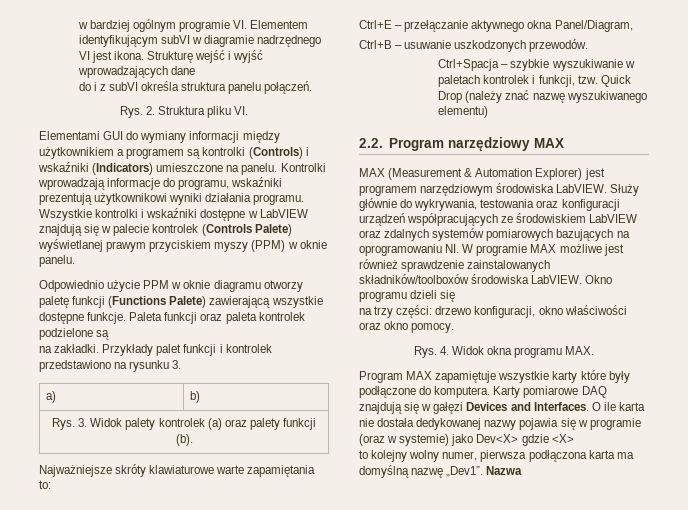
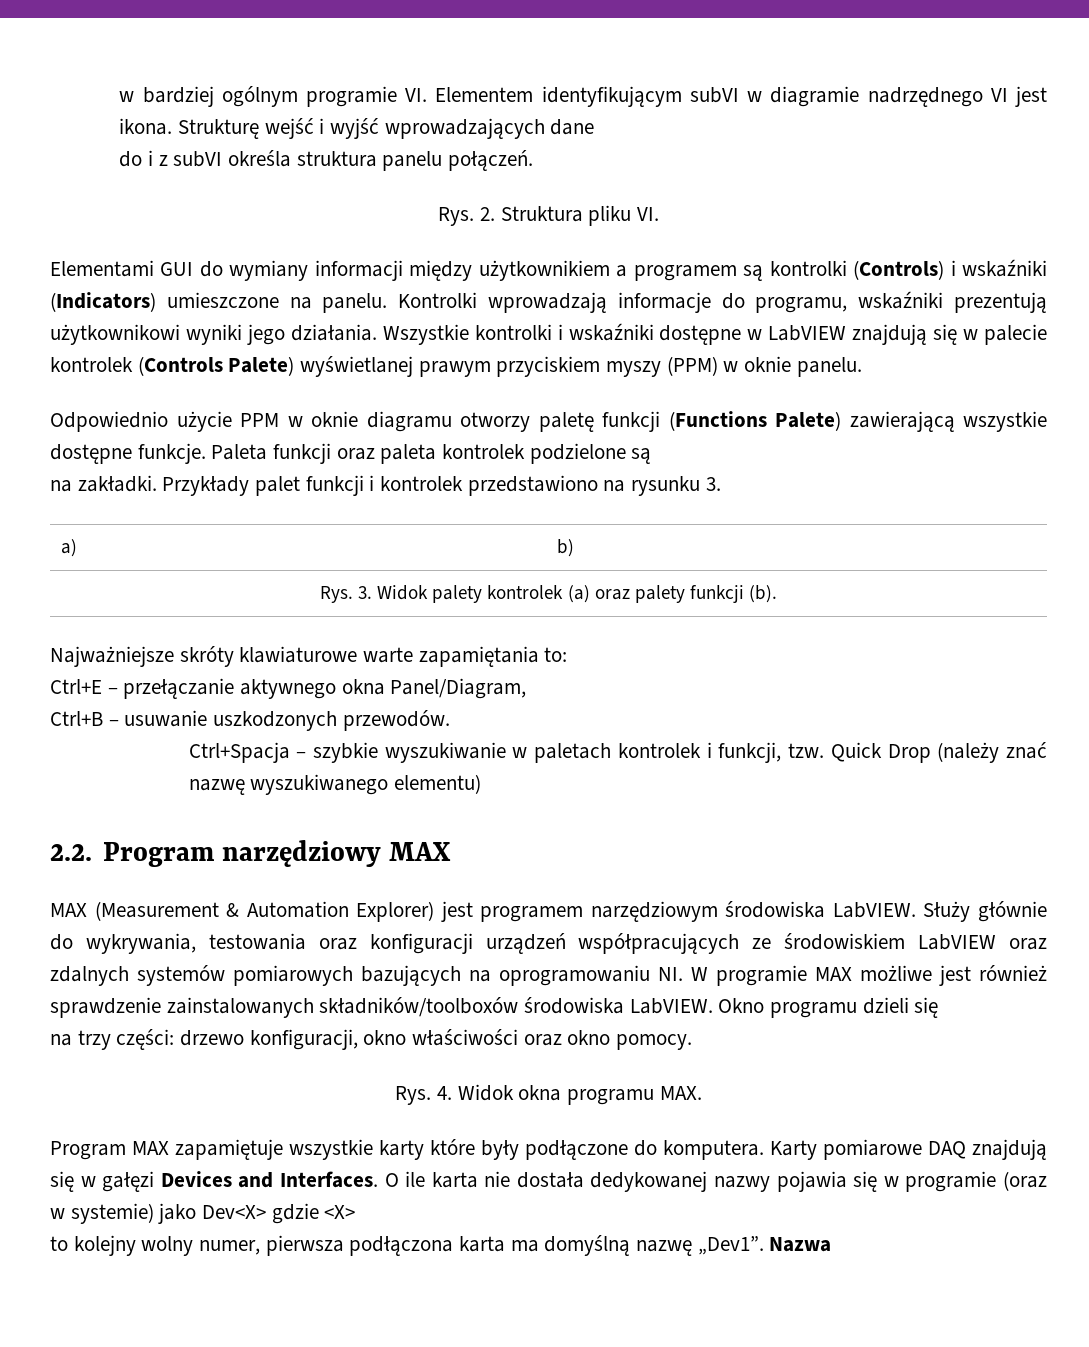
- Kontrolki wprowadzają informacje do programu, wskaźniki prezentują użytkownikowi wyniki działania programu.
+ Kontrolki wprowadzają informacje do programu, wskaźniki prezentują użytkownikowi wyniki jego działania.

